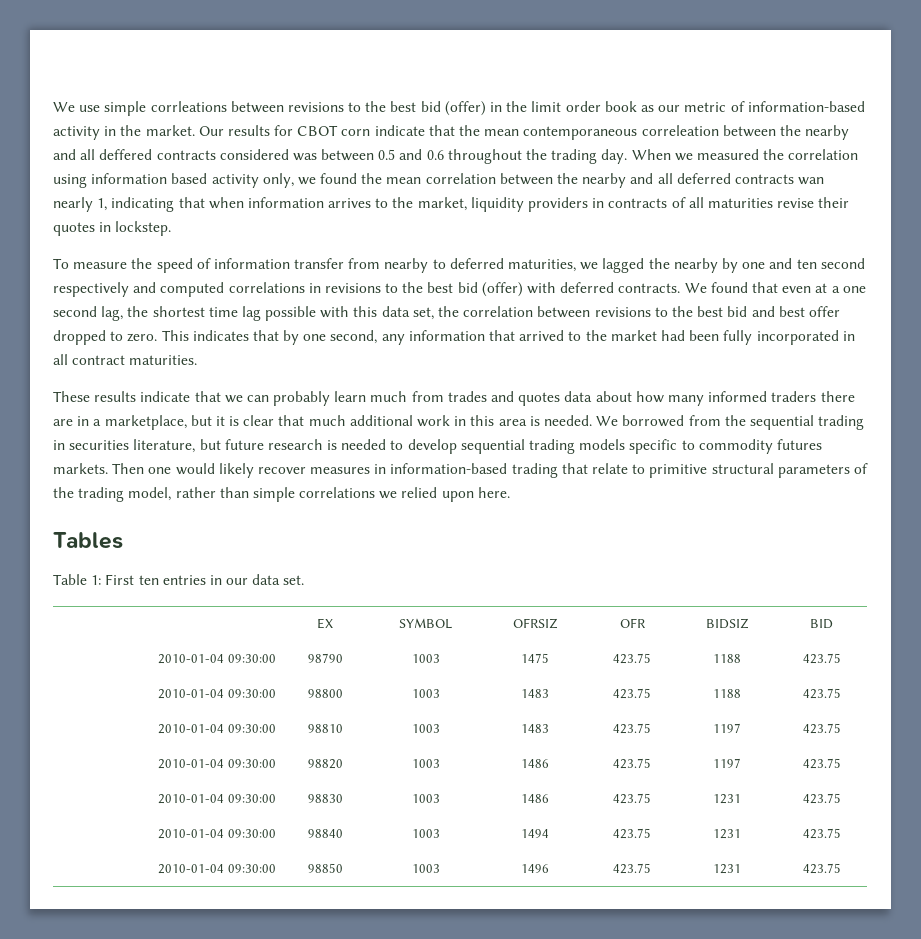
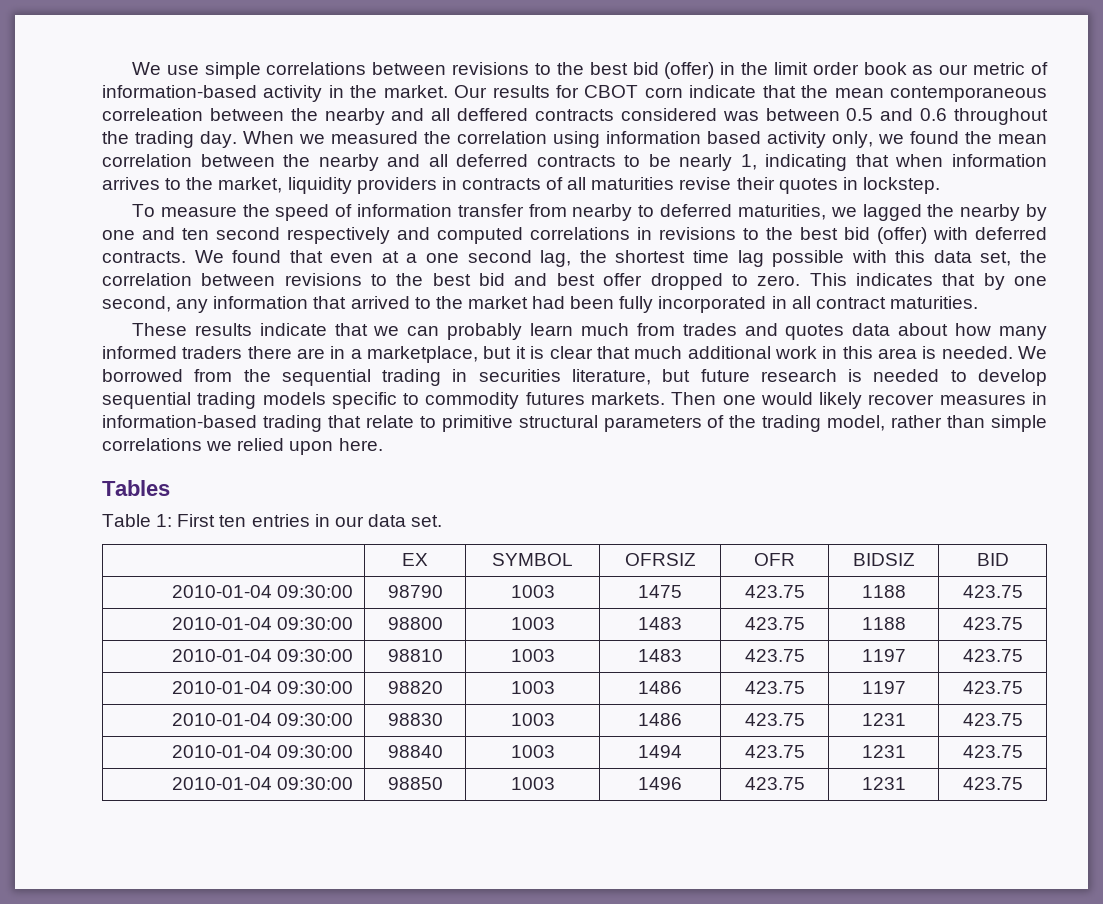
- We use simple corrleations between revisions to the best bid (offer) in the limit order book as our metric of information-based activity in the market.
+ We use simple correlations between revisions to the best bid (offer) in the limit order book as our metric of information-based activity in the market.
- When we measured the correlation using information based activity only, we found the mean correlation between the nearby and all deferred contracts wan nearly 1, indicating that when information arrives to the market, liquidity providers in contracts of all maturities revise their quotes in lockstep.
+ When we measured the correlation using information based activity only, we found the mean correlation between the nearby and all deferred contracts to be nearly 1, indicating that when information arrives to the market, liquidity providers in contracts of all maturities revise their quotes in lockstep.

